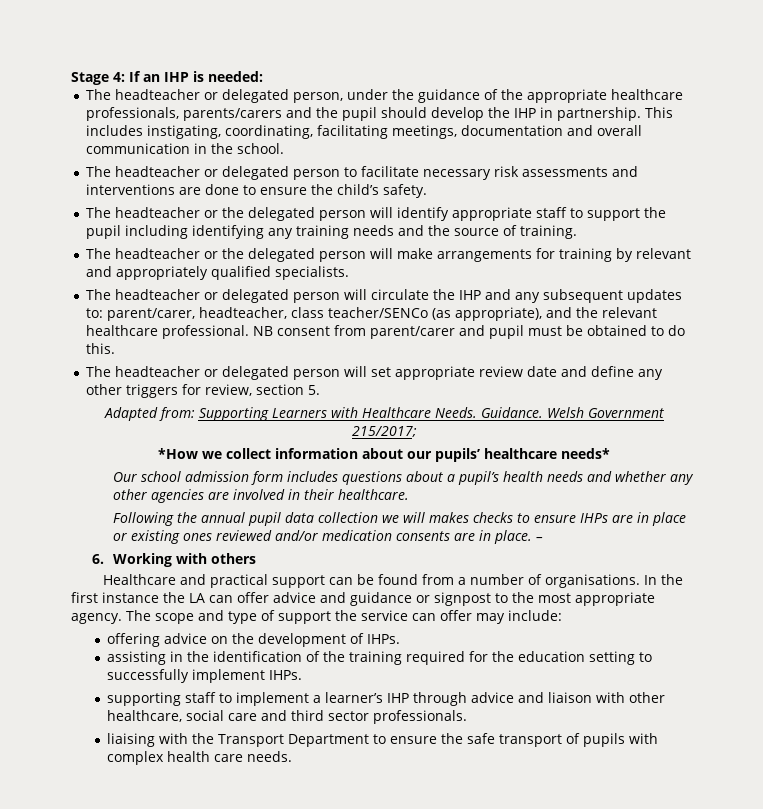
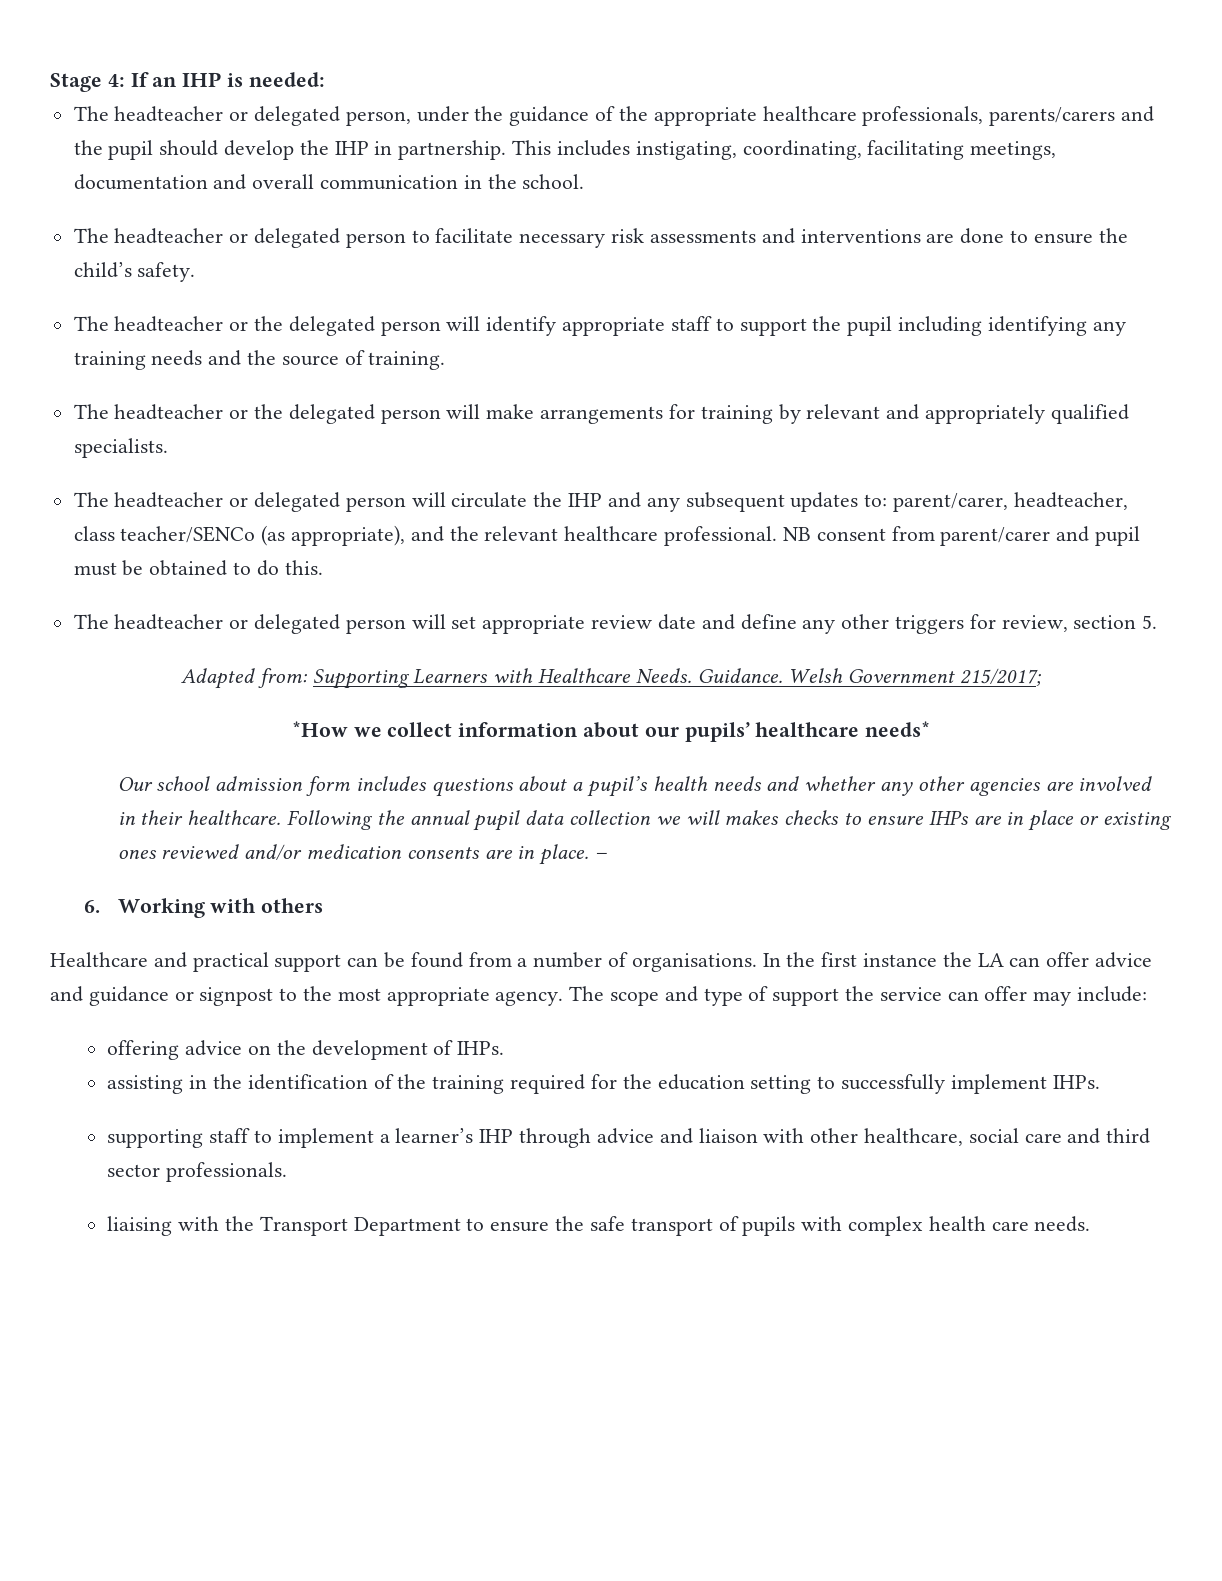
- Our school admission form includes questions about a pupil’s health needs and whether any other agencies are involved in their healthcare.
- Following the annual pupil data collection we will makes checks to ensure IHPs are in place or existing ones reviewed and/or medication consents are in place.
+ Our school admission form includes questions about a pupil’s health needs and whether any other agencies are involved in their healthcare. Following the annual pupil data collection we will makes checks to ensure IHPs are in place or existing ones reviewed and/or medication consents are in place.

